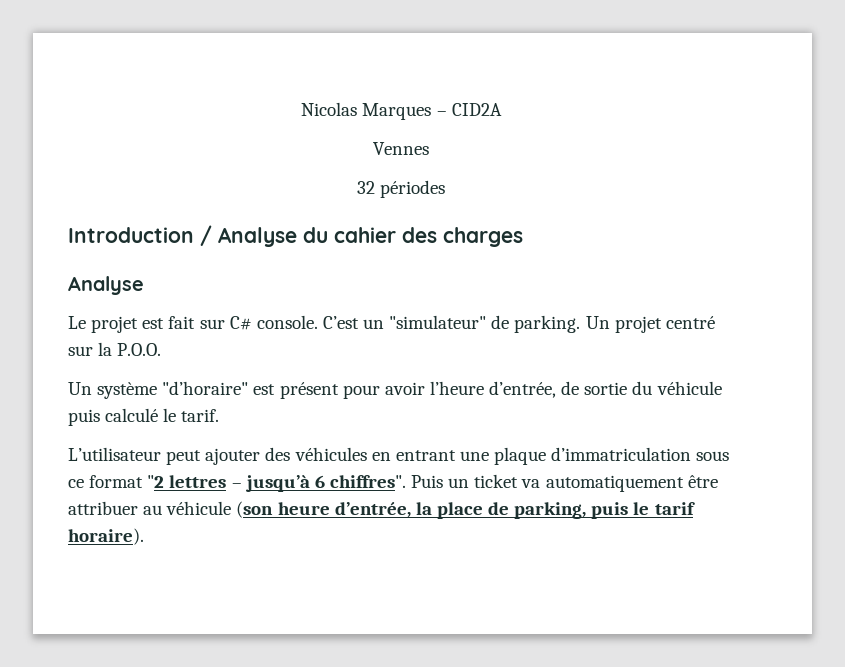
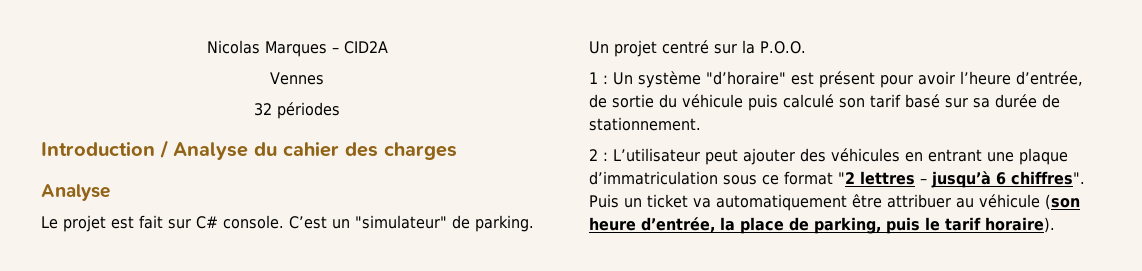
- Un système "d’horaire" est présent pour avoir l’heure d’entrée, de sortie du véhicule puis calculé le tarif.
- L’utilisateur peut ajouter des véhicules en entrant une plaque d’immatriculation sous ce format "2 lettres – jusqu’à 6 chiffres".
+ 1 : Un système "d’horaire" est présent pour avoir l’heure d’entrée, de sortie du véhicule puis calculé son tarif basé sur sa durée de stationnement.
+ 2 : L’utilisateur peut ajouter des véhicules en entrant une plaque d’immatriculation sous ce format "2 lettres – jusqu’à 6 chiffres".

